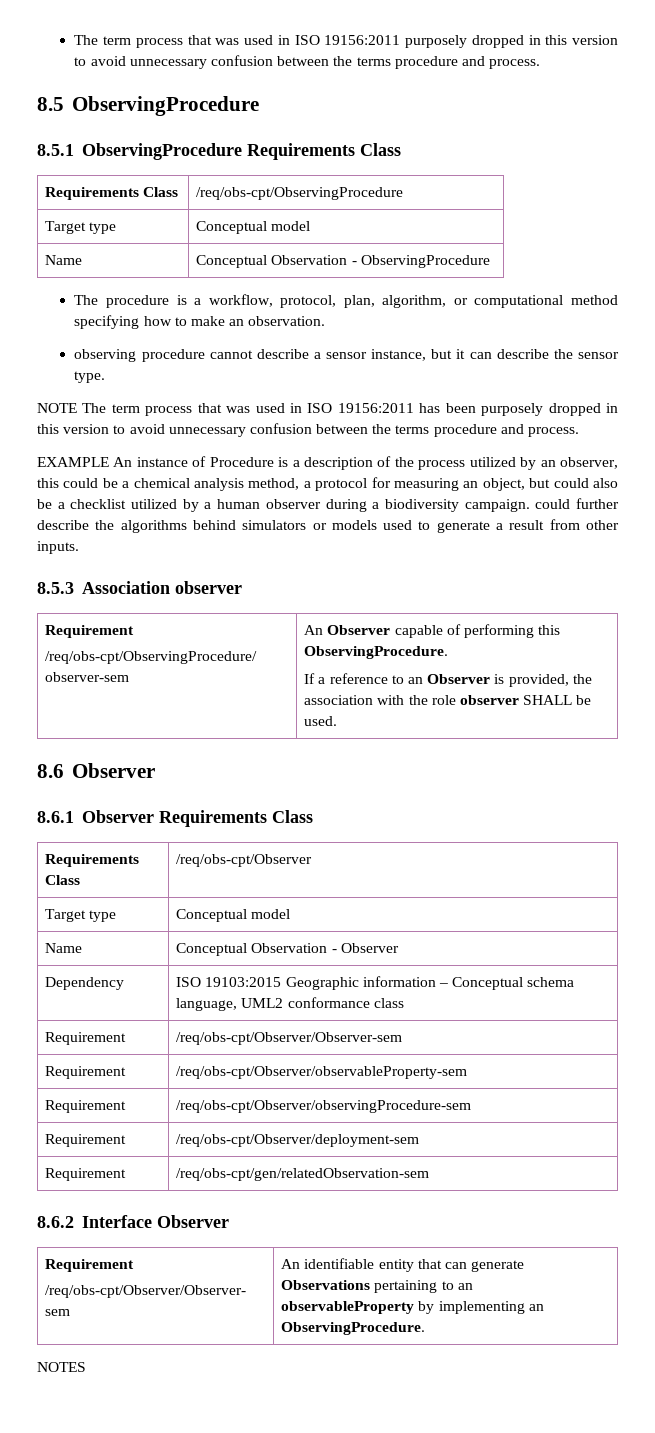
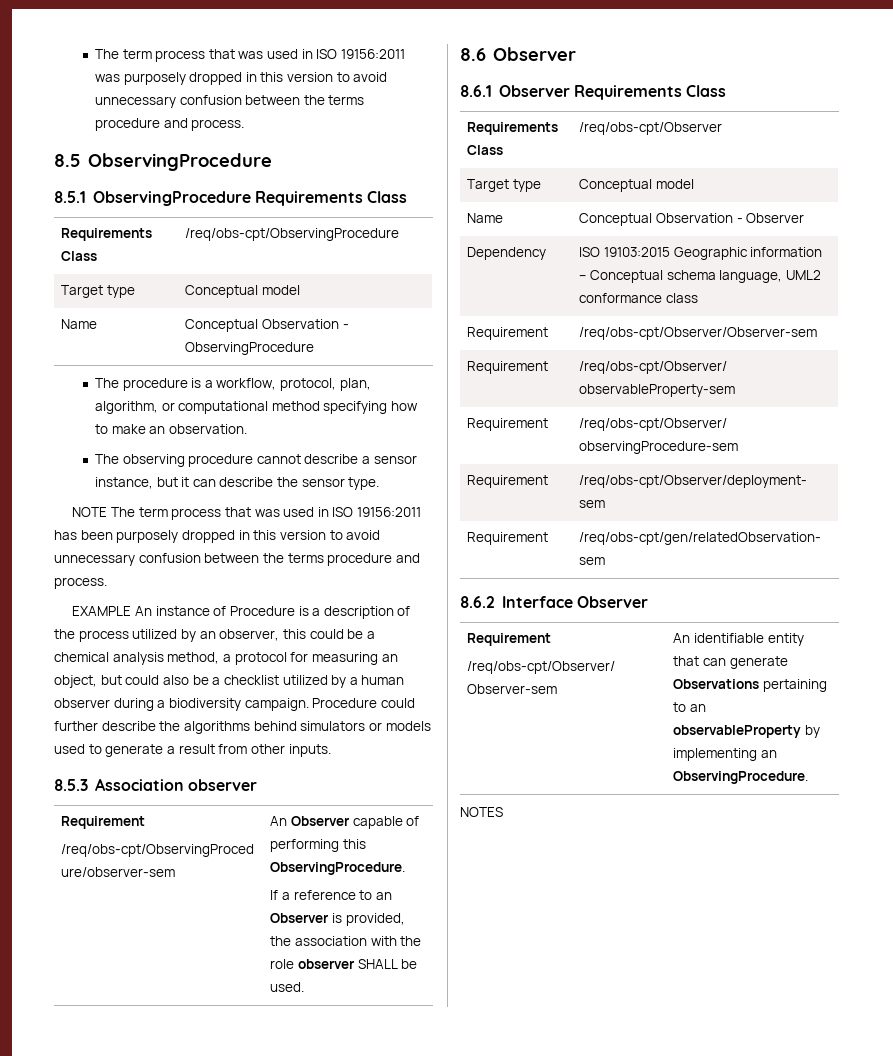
- The term process that was used in ISO 19156:2011 purposely dropped in this version to avoid unnecessary confusion between the terms procedure and process.
+ The term process that was used in ISO 19156:2011 was purposely dropped in this version to avoid unnecessary confusion between the terms procedure and process.
- observing procedure cannot describe a sensor instance, but it can describe the sensor type.
+ The observing procedure cannot describe a sensor instance, but it can describe the sensor type.
- EXAMPLE An instance of Procedure is a description of the process utilized by an observer, this could be a chemical analysis method, a protocol for measuring an object, but could also be a checklist utilized by a human observer during a biodiversity campaign. could further describe the algorithms behind simulators or models used to generate a result from other inputs.
+ EXAMPLE An instance of Procedure is a description of the process utilized by an observer, this could be a chemical analysis method, a protocol for measuring an object, but could also be a checklist utilized by a human observer during a biodiversity campaign. Procedure could further describe the algorithms behind simulators or models used to generate a result from other inputs.

